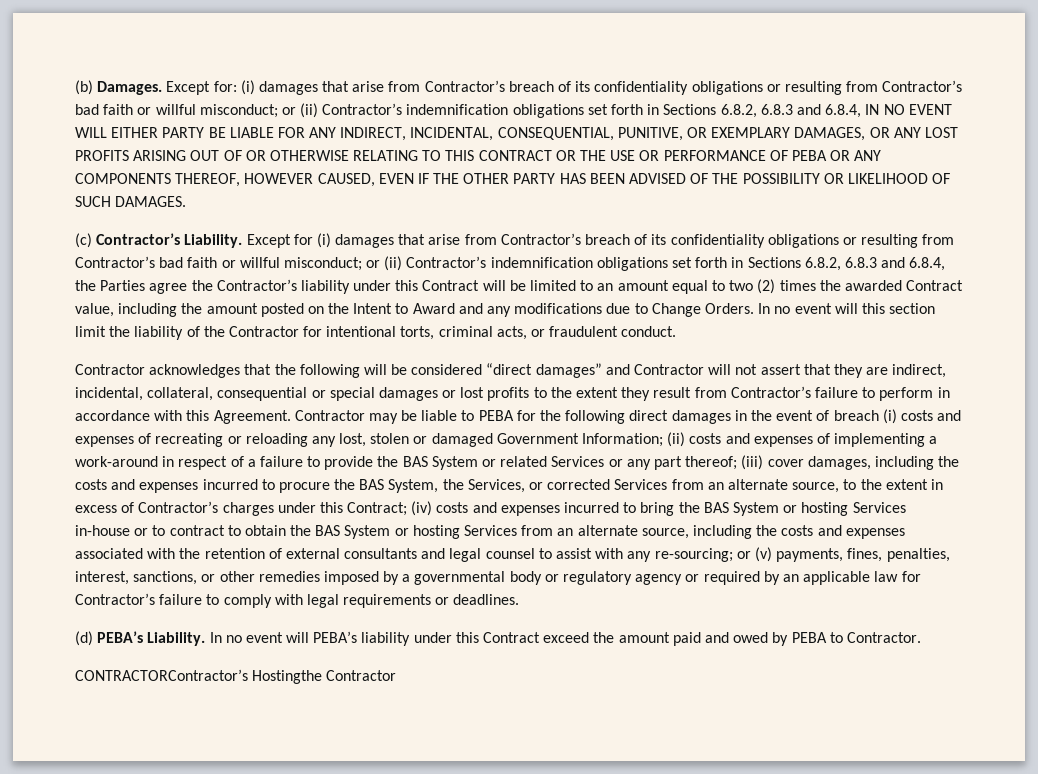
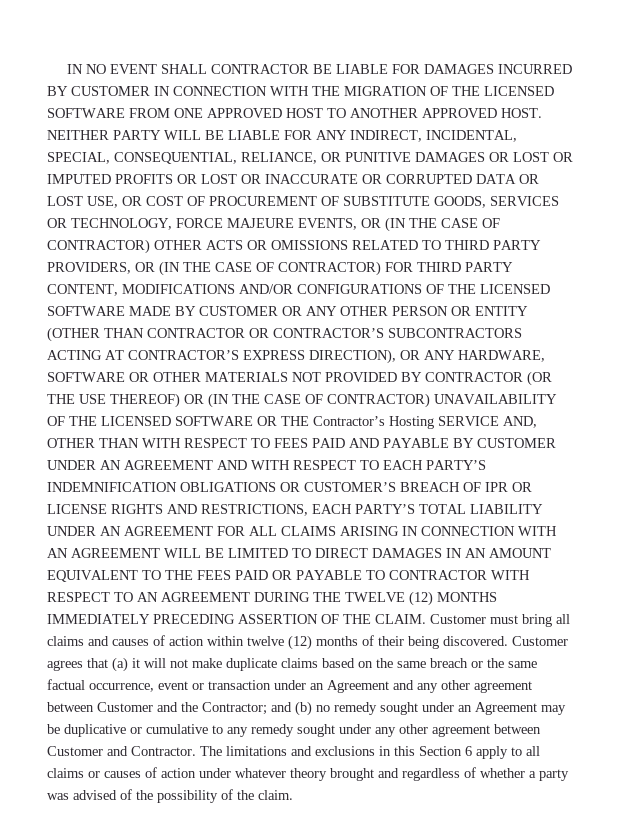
- (b) Damages. Except for: (i) damages that arise from Contractor’s breach of its confidentiality obligations or resulting from Contractor’s bad faith or willful misconduct; or (ii) Contractor’s indemnification obligations set forth in Sections 6.8.2, 6.8.3 and 6.8.4, IN NO EVENT WILL EITHER PARTY BE LIABLE FOR ANY INDIRECT, INCIDENTAL, CONSEQUENTIAL, PUNITIVE, OR EXEMPLARY DAMAGES, OR ANY LOST PROFITS ARISING OUT OF OR OTHERWISE RELATING TO THIS CONTRACT OR THE USE OR PERFORMANCE OF PEBA OR ANY COMPONENTS THEREOF, HOWEVER CAUSED, EVEN IF THE OTHER PARTY HAS BEEN ADVISED OF THE POSSIBILITY OR LIKELIHOOD OF SUCH DAMAGES.
- (c) Contractor’s Liability. Except for (i) damages that arise from Contractor’s breach of its confidentiality obligations or resulting from Contractor’s bad faith or willful misconduct; or (ii) Contractor’s indemnification obligations set forth in Sections 6.8.2, 6.8.3 and 6.8.4, the Parties agree the Contractor’s liability under this Contract will be limited to an amount equal to two (2) times the awarded Contract value, including the amount posted on the Intent to Award and any modifications due to Change Orders. In no event will this section limit the liability of the Contractor for intentional torts, criminal acts, or fraudulent conduct.
- Contractor acknowledges that the following will be considered “direct damages” and Contractor will not assert that they are indirect, incidental, collateral, consequential or special damages or lost profits to the extent they result from Contractor’s failure to perform in accordance with this Agreement. Contractor may be liable to PEBA for the following direct damages in the event of breach (i) costs and expenses of recreating or reloading any lost, stolen or damaged Government Information; (ii) costs and expenses of implementing a work-around in respect of a failure to provide the BAS System or related Services or any part thereof; (iii) cover damages, including the costs and expenses incurred to procure the BAS System, the Services, or corrected Services from an alternate source, to the extent in excess of Contractor’s charges under this Contract; (iv) costs and expenses incurred to bring the BAS System or hosting Services in-house or to contract to obtain the BAS System or hosting Services from an alternate source, including the costs and expenses associated with the retention of external consultants and legal counsel to assist with any re-sourcing; or (v) payments, fines, penalties, interest, sanctions, or other remedies imposed by a governmental body or regulatory agency or required by an applicable law for Contractor’s failure to comply with legal requirements or deadlines.
- (d) PEBA’s Liability. In no event will PEBA’s liability under this Contract exceed the amount paid and owed by PEBA to Contractor.
- CONTRACTORContractor’s Hostingthe Contractor
+ IN NO EVENT SHALL CONTRACTOR BE LIABLE FOR DAMAGES INCURRED BY CUSTOMER IN CONNECTION WITH THE MIGRATION OF THE LICENSED SOFTWARE FROM ONE APPROVED HOST TO ANOTHER APPROVED HOST. NEITHER PARTY WILL BE LIABLE FOR ANY INDIRECT, INCIDENTAL, SPECIAL, CONSEQUENTIAL, RELIANCE, OR PUNITIVE DAMAGES OR LOST OR IMPUTED PROFITS OR LOST OR INACCURATE OR CORRUPTED DATA OR LOST USE, OR COST OF PROCUREMENT OF SUBSTITUTE GOODS, SERVICES OR TECHNOLOGY, FORCE MAJEURE EVENTS, OR (IN THE CASE OF CONTRACTOR) OTHER ACTS OR OMISSIONS RELATED TO THIRD PARTY PROVIDERS, OR (IN THE CASE OF CONTRACTOR) FOR THIRD PARTY CONTENT, MODIFICATIONS AND/OR CONFIGURATIONS OF THE LICENSED SOFTWARE MADE BY CUSTOMER OR ANY OTHER PERSON OR ENTITY (OTHER THAN CONTRACTOR OR CONTRACTOR’S SUBCONTRACTORS ACTING AT CONTRACTOR’S EXPRESS DIRECTION), OR ANY HARDWARE, SOFTWARE OR OTHER MATERIALS NOT PROVIDED BY CONTRACTOR (OR THE USE THEREOF) OR (IN THE CASE OF CONTRACTOR) UNAVAILABILITY OF THE LICENSED SOFTWARE OR THE Contractor’s Hosting SERVICE AND, OTHER THAN WITH RESPECT TO FEES PAID AND PAYABLE BY CUSTOMER UNDER AN AGREEMENT AND WITH RESPECT TO EACH PARTY’S INDEMNIFICATION OBLIGATIONS OR CUSTOMER’S BREACH OF IPR OR LICENSE RIGHTS AND RESTRICTIONS, EACH PARTY’S TOTAL LIABILITY UNDER AN AGREEMENT FOR ALL CLAIMS ARISING IN CONNECTION WITH AN AGREEMENT WILL BE LIMITED TO DIRECT DAMAGES IN AN AMOUNT EQUIVALENT TO THE FEES PAID OR PAYABLE TO CONTRACTOR WITH RESPECT TO AN AGREEMENT DURING THE TWELVE (12) MONTHS IMMEDIATELY PRECEDING ASSERTION OF THE CLAIM. Customer must bring all claims and causes of action within twelve (12) months of their being discovered. Customer agrees that (a) it will not make duplicate claims based on the same breach or the same factual occurrence, event or transaction under an Agreement and any other agreement between Customer and the Contractor; and (b) no remedy sought under an Agreement may be duplicative or cumulative to any remedy sought under any other agreement between Customer and Contractor. The limitations and exclusions in this Section 6 apply to all claims or causes of action under whatever theory brought and regardless of whether a party was advised of the possibility of the claim.

